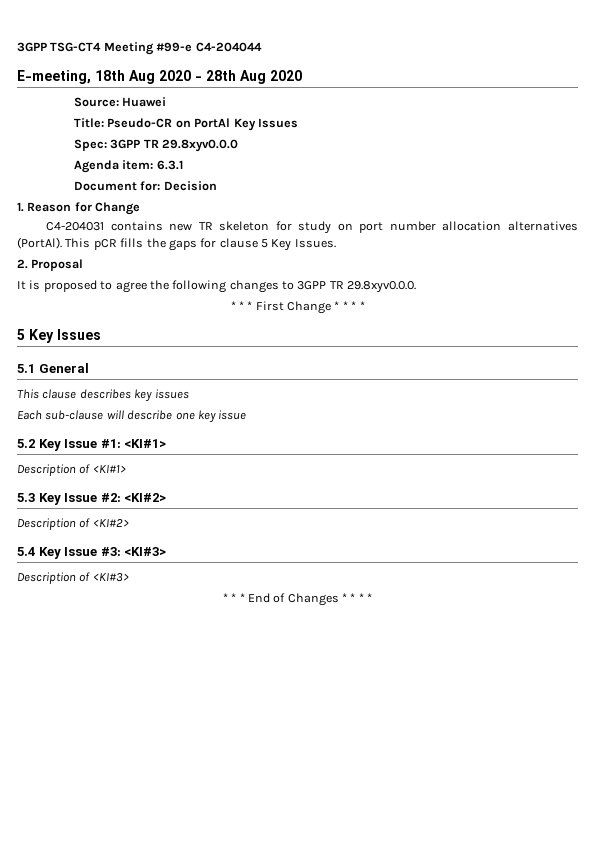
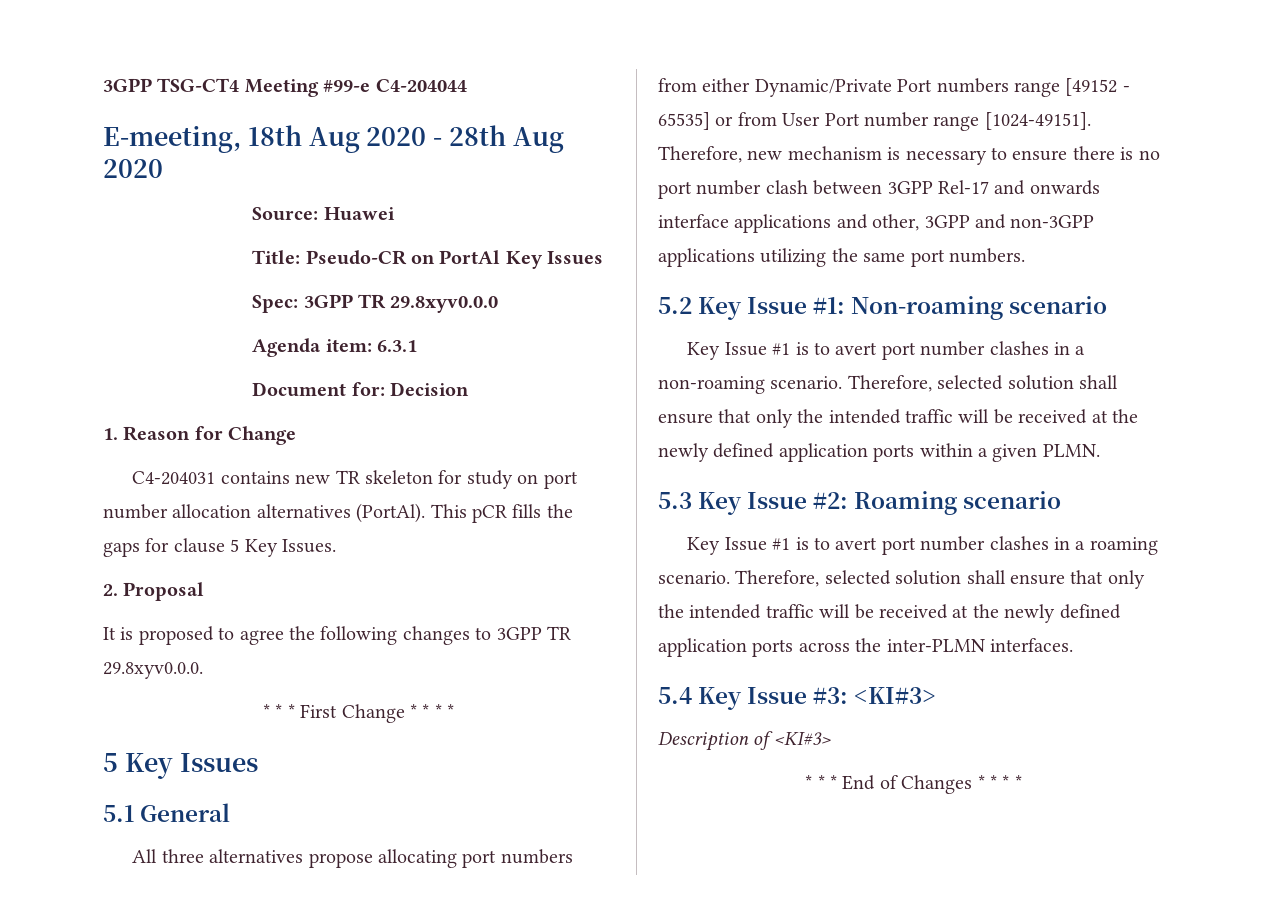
- This clause describes key issues
- Each sub-clause will describe one key issue
- 5.2 Key Issue #1: <KI#1>
- Description of <KI#1>
- 5.3 Key Issue #2: <KI#2>
- Description of <KI#2>
+ All three alternatives propose allocating port numbers from either Dynamic/Private Port numbers range [49152 - 65535] or from User Port number range [1024-49151]. Therefore, new mechanism is necessary to ensure there is no port number clash between 3GPP Rel-17 and onwards interface applications and other, 3GPP and non-3GPP applications utilizing the same port numbers.
+ 5.2 Key Issue #1: Non-roaming scenario
+ Key Issue #1 is to avert port number clashes in a non-roaming scenario. Therefore, selected solution shall ensure that only the intended traffic will be received at the newly defined application ports within a given PLMN.
+ 5.3 Key Issue #2: Roaming scenario
+ Key Issue #1 is to avert port number clashes in a roaming scenario. Therefore, selected solution shall ensure that only the intended traffic will be received at the newly defined application ports across the inter-PLMN interfaces.

